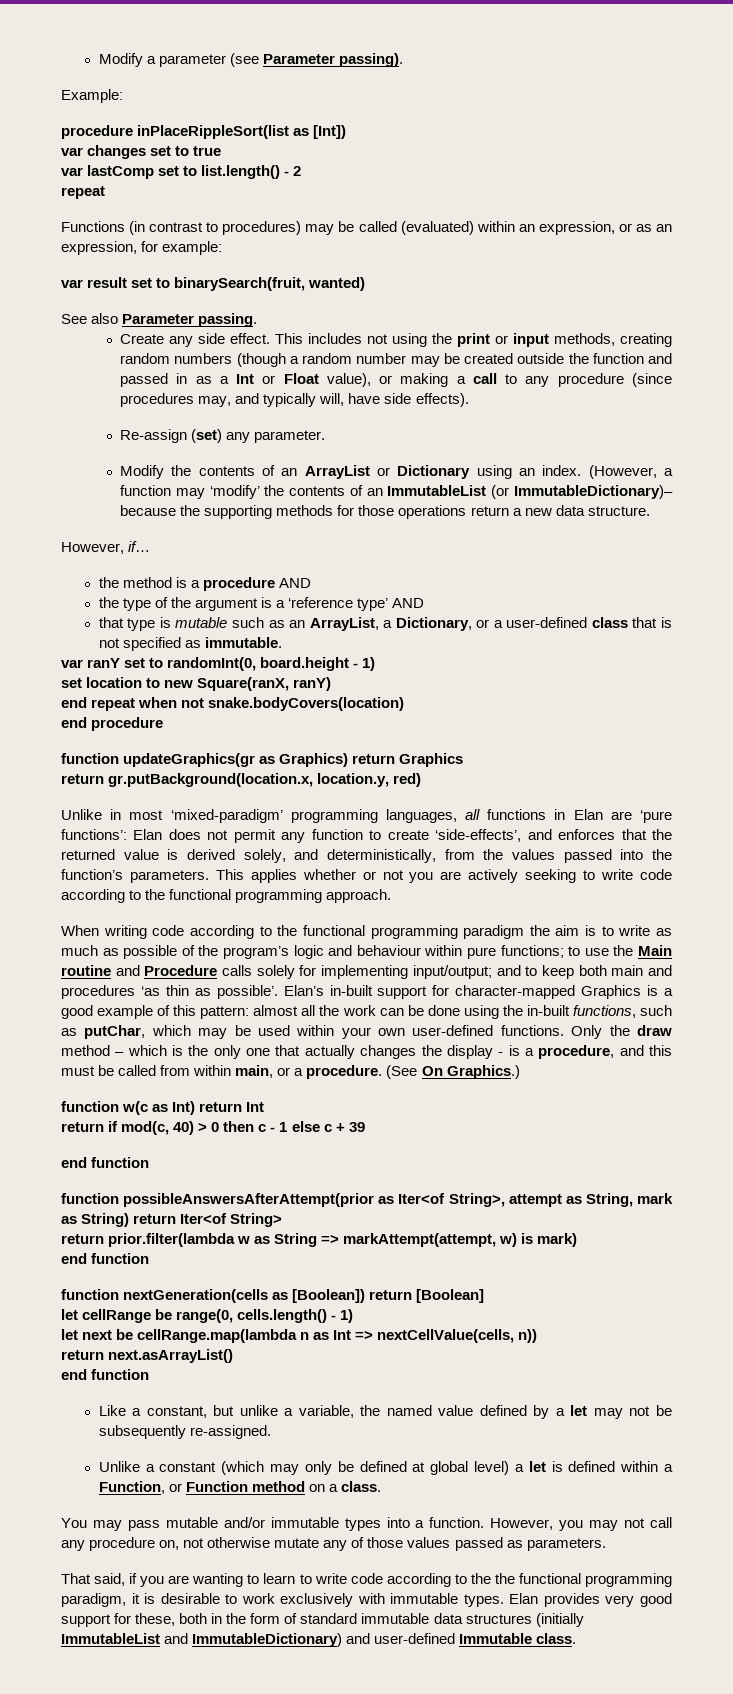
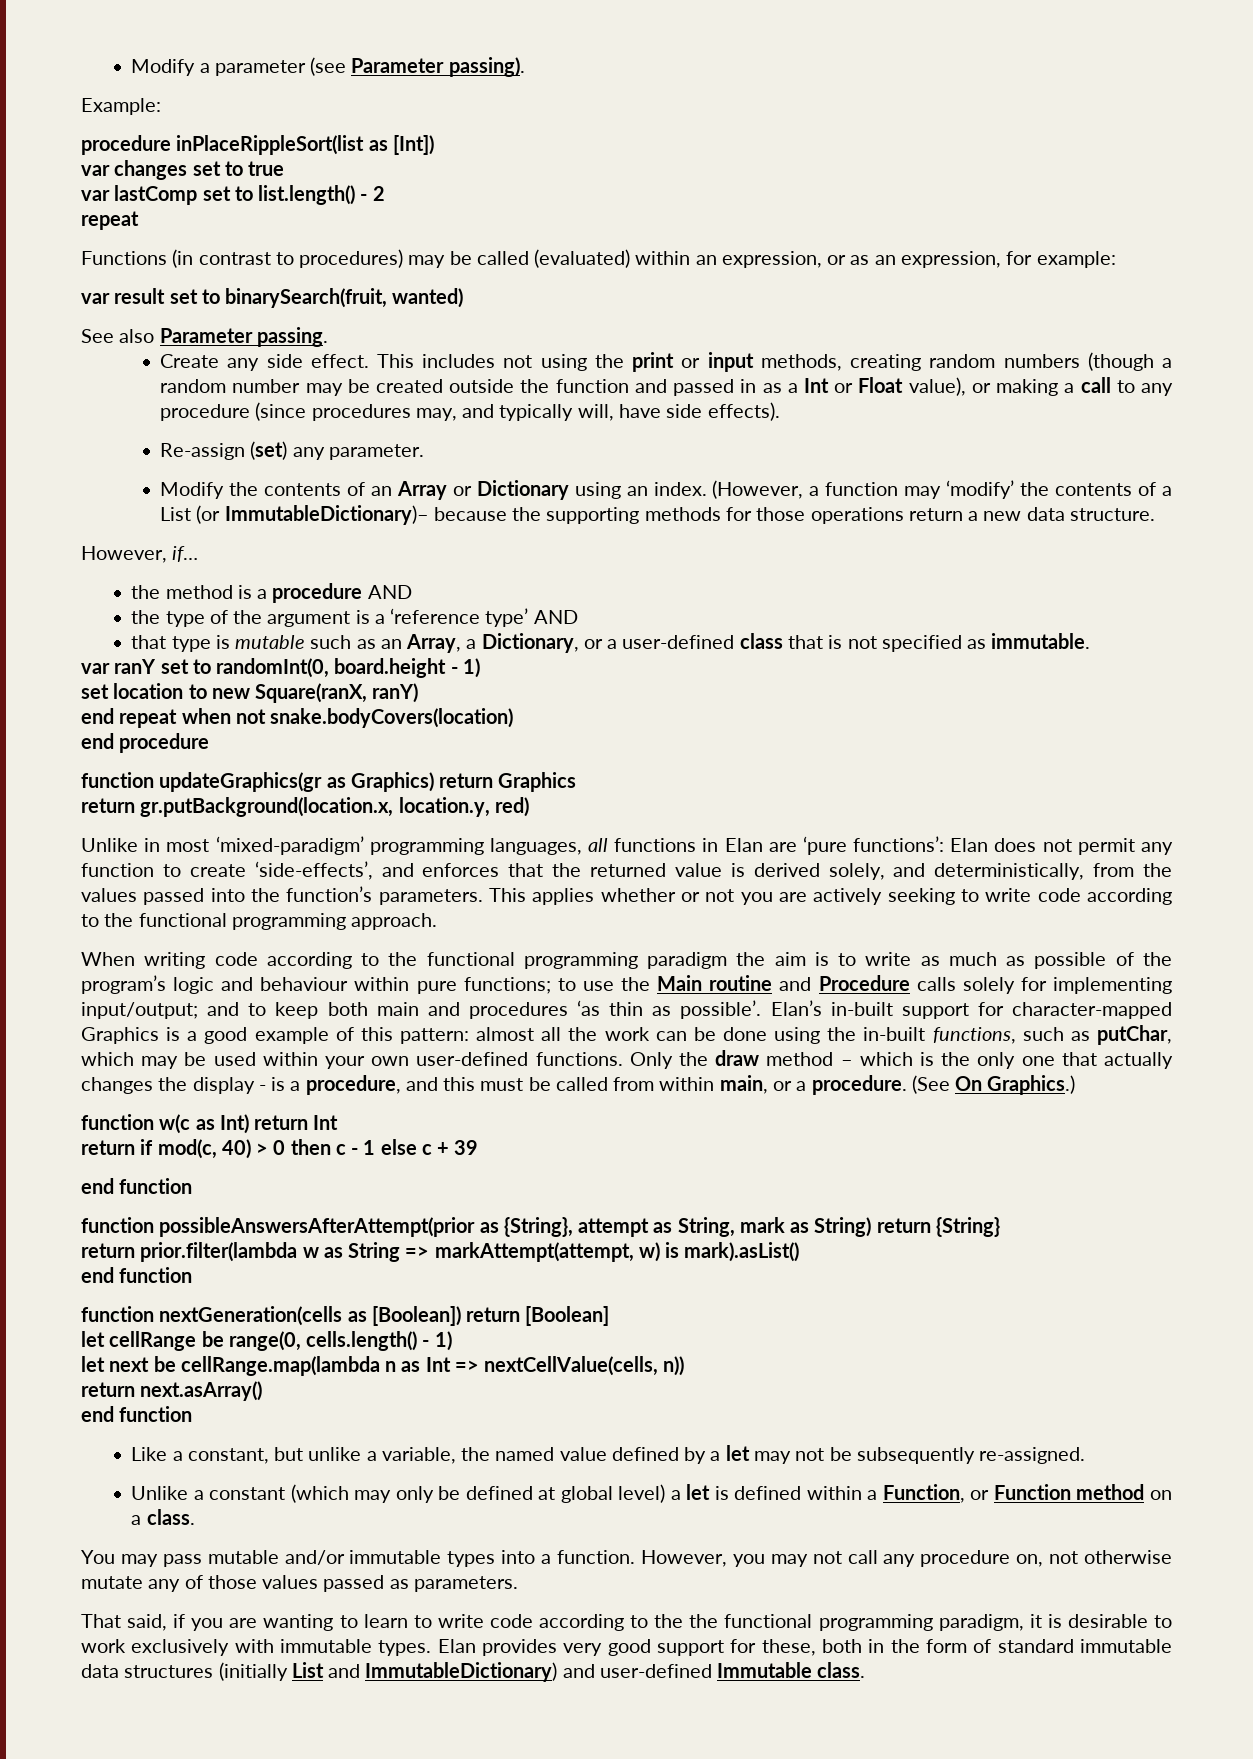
- Modify the contents of an ArrayList or Dictionary using an index.
+ Modify the contents of an Array or Dictionary using an index.
- (However, a function may ‘modify’ the contents of an ImmutableList (or ImmutableDictionary)– because the supporting methods for those operations return a new data structure.
+ (However, a function may ‘modify’ the contents of a List (or ImmutableDictionary)– because the supporting methods for those operations return a new data structure.
- that type is mutable such as an ArrayList, a Dictionary, or a user-defined class that is not specified as immutable.
+ that type is mutable such as an Array, a Dictionary, or a user-defined class that is not specified as immutable.
- function possibleAnswersAfterAttempt(prior as Iter<of String>, attempt as String, mark as String) return Iter<of String>
+ function possibleAnswersAfterAttempt(prior as {String}, attempt as String, mark as String) return {String}
- return prior.filter(lambda w as String => markAttempt(attempt, w) is mark)
+ return prior.filter(lambda w as String => markAttempt(attempt, w) is mark).asList()
- return next.asArrayList()
+ return next.asArray()
- Elan provides very good support for these, both in the form of standard immutable data structures (initially ImmutableList and ImmutableDictionary) and user-defined Immutable class.
+ Elan provides very good support for these, both in the form of standard immutable data structures (initially List and ImmutableDictionary) and user-defined Immutable class.

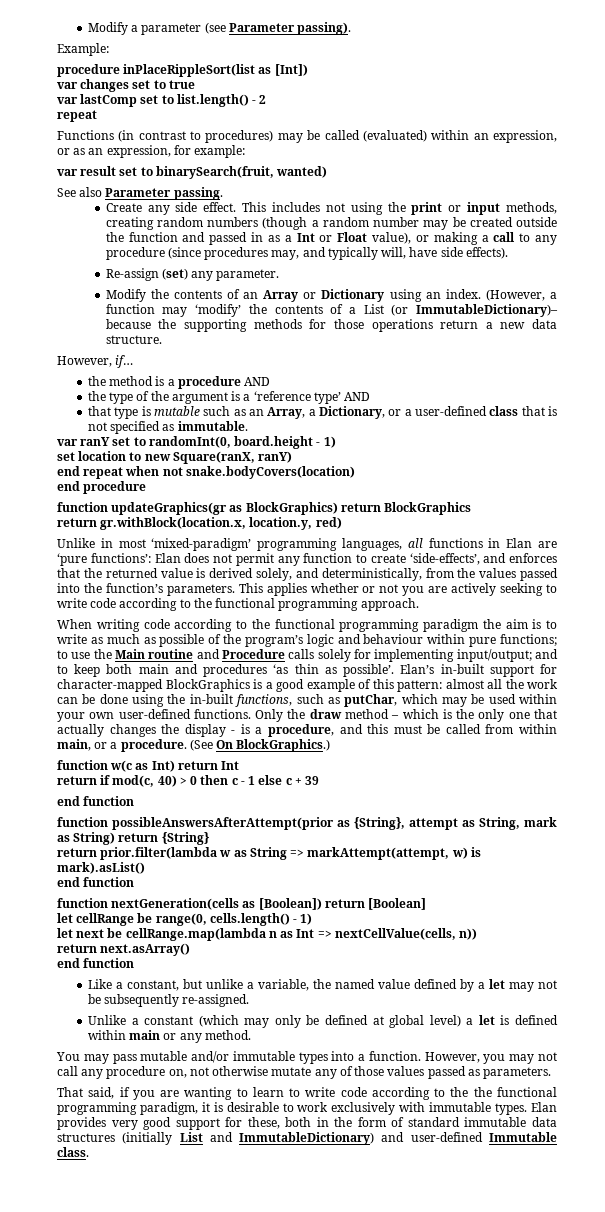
- function updateGraphics(gr as Graphics) return Graphics
- return gr.putBackground(location.x, location.y, red)
+ function updateGraphics(gr as BlockGraphics) return BlockGraphics
+ return gr.withBlock(location.x, location.y, red)
- Elan’s in-built support for character-mapped Graphics is a good example of this pattern: almost all the work can be done using the in-built functions, such as putChar, which may be used within your own user-defined functions.
+ Elan’s in-built support for character-mapped BlockGraphics is a good example of this pattern: almost all the work can be done using the in-built functions, such as putChar, which may be used within your own user-defined functions.
- (See On Graphics.)
+ (See On BlockGraphics.)
- Unlike a constant (which may only be defined at global level) a let is defined within a Function, or Function method on a class.
+ Unlike a constant (which may only be defined at global level) a let is defined within main or any method.

